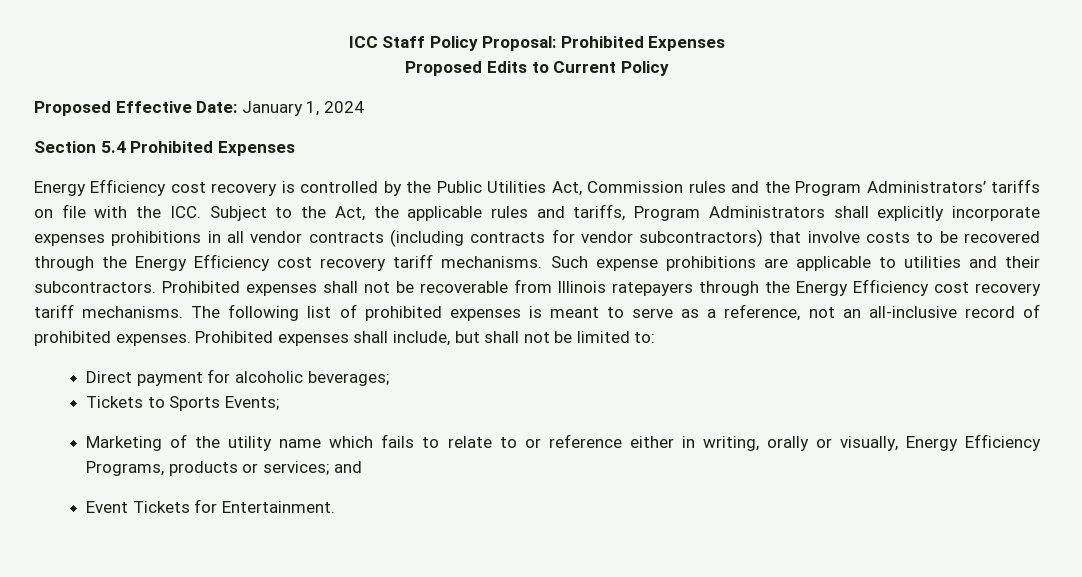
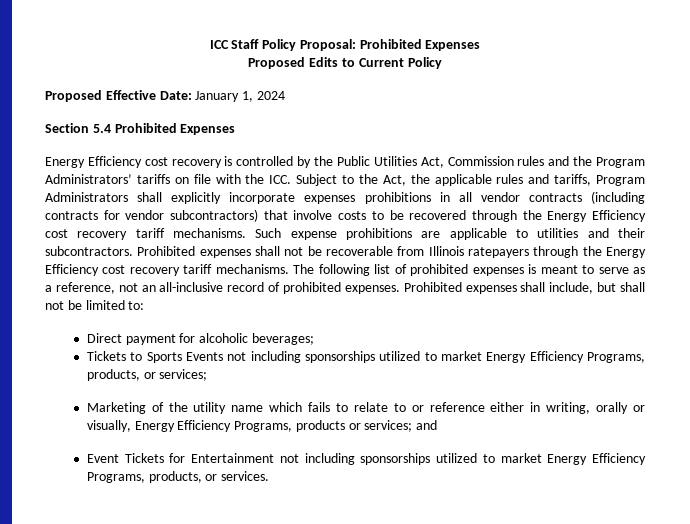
- Tickets to Sports Events;
+ Tickets to Sports Events not including sponsorships utilized to market Energy Efficiency Programs, products, or services;
- Event Tickets for Entertainment.
+ Event Tickets for Entertainment not including sponsorships utilized to market Energy Efficiency Programs, products, or services.

